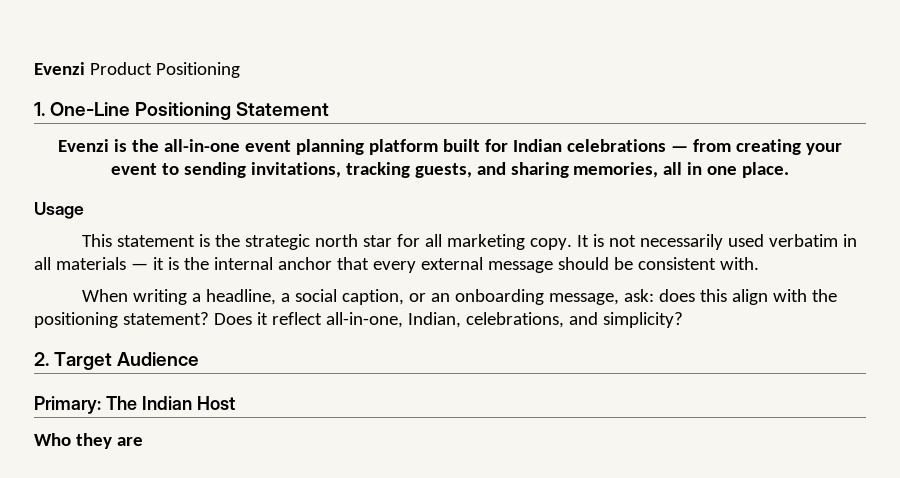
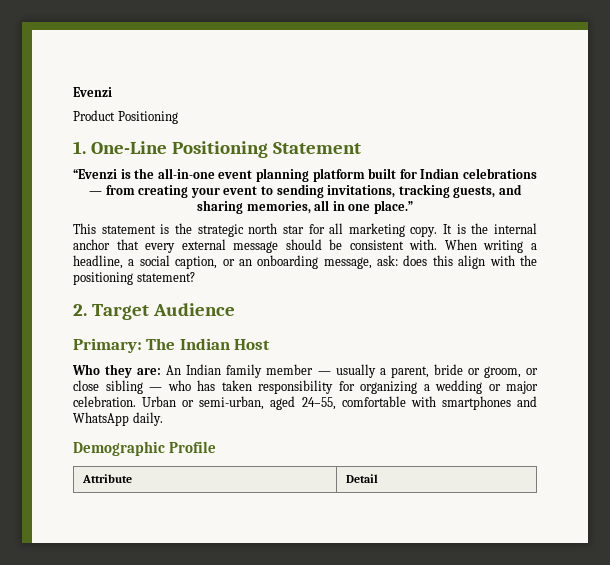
- Evenzi Product Positioning
+ Evenzi
+ Product Positioning
- Evenzi is the all-in-one event planning platform built for Indian celebrations — from creating your event to sending invitations, tracking guests, and sharing memories, all in one place.
- Usage
+ “Evenzi is the all-in-one event planning platform built for Indian celebrations — from creating your event to sending invitations, tracking guests, and sharing memories, all in one place.”
- It is not necessarily used verbatim in all materials — it is the internal anchor that every external message should be consistent with.
- When writing a headline, a social caption, or an onboarding message, ask: does this align with the positioning statement? Does it reflect all-in-one, Indian, celebrations, and simplicity?
+ It is the internal anchor that every external message should be consistent with. When writing a headline, a social caption, or an onboarding message, ask: does this align with the positioning statement?
- Who they are
+ Who they are: An Indian family member — usually a parent, bride or groom, or close sibling — who has taken responsibility for organizing a wedding or major celebration. Urban or semi-urban, aged 24–55, comfortable with smartphones and WhatsApp daily.
+ Demographic Profile
+ Attribute | Detail

